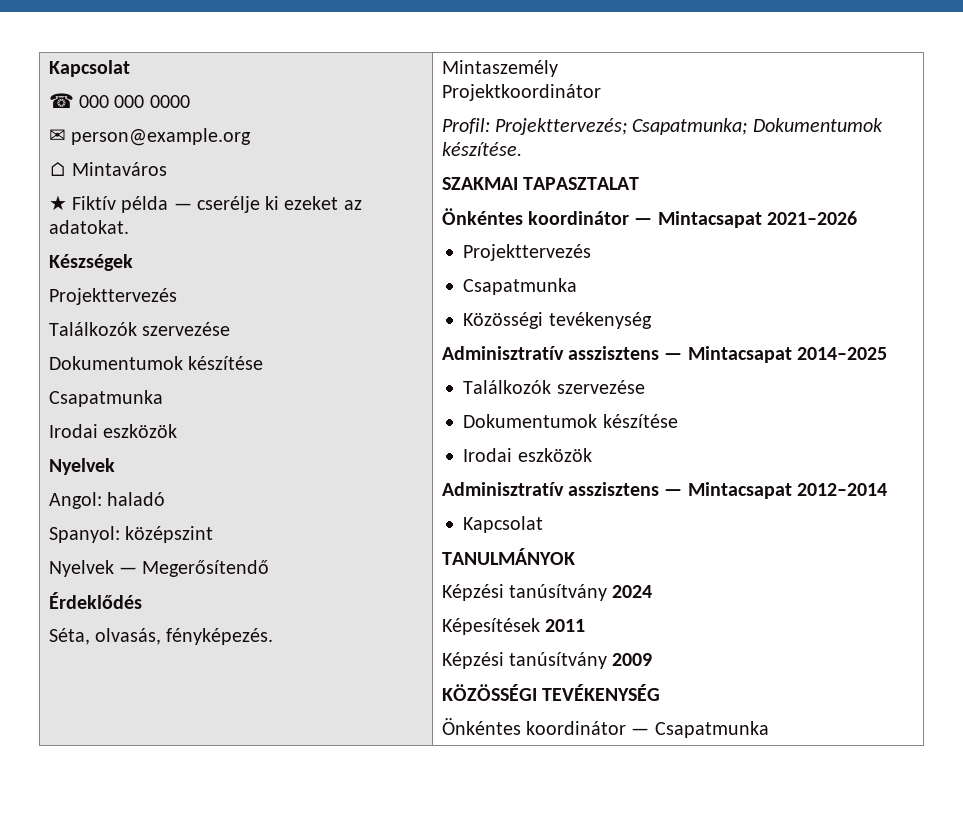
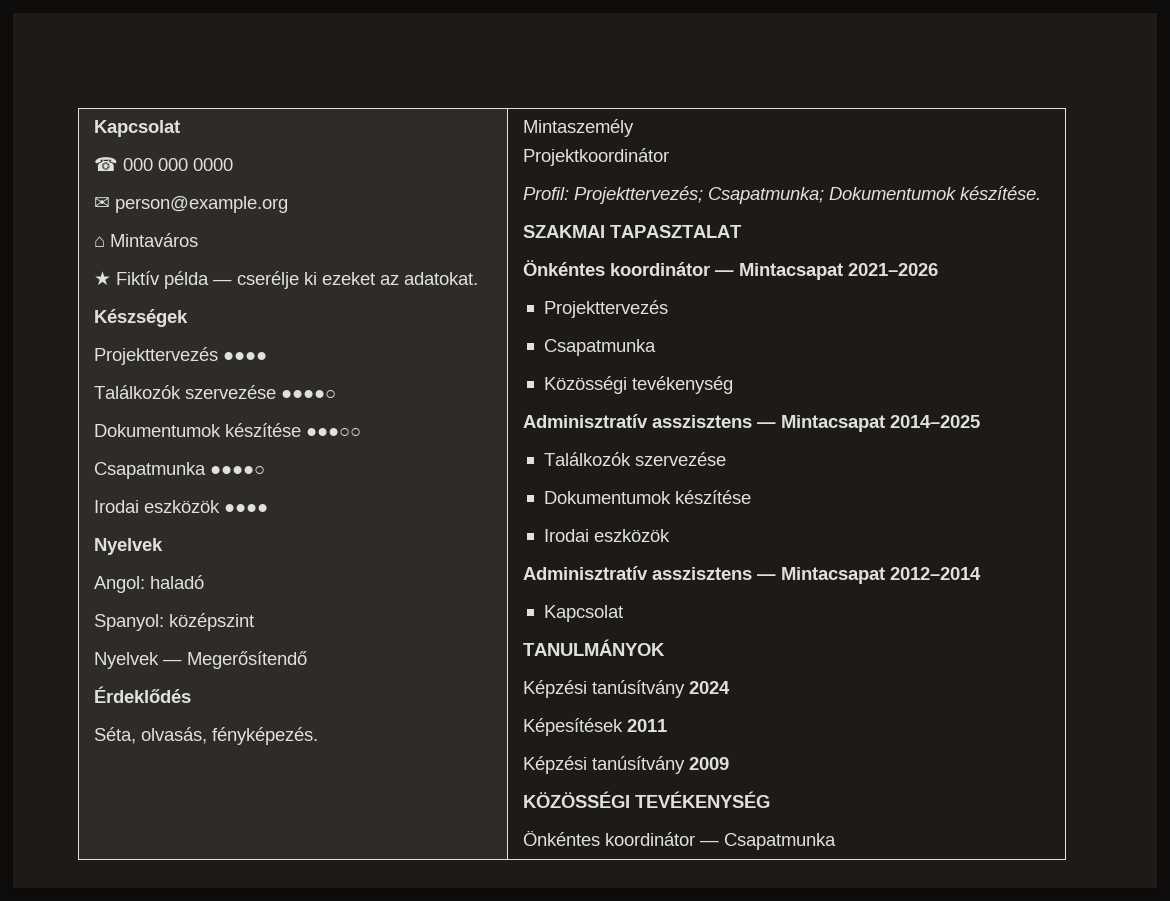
  Készségek
- Projekttervezés
- Találkozók szervezése
- Dokumentumok készítése
- Csapatmunka
- Irodai eszközök
+ Projekttervezés ●●●●
+ Találkozók szervezése ●●●●○
+ Dokumentumok készítése ●●●○○
+ Csapatmunka ●●●●○
+ Irodai eszközök ●●●●

